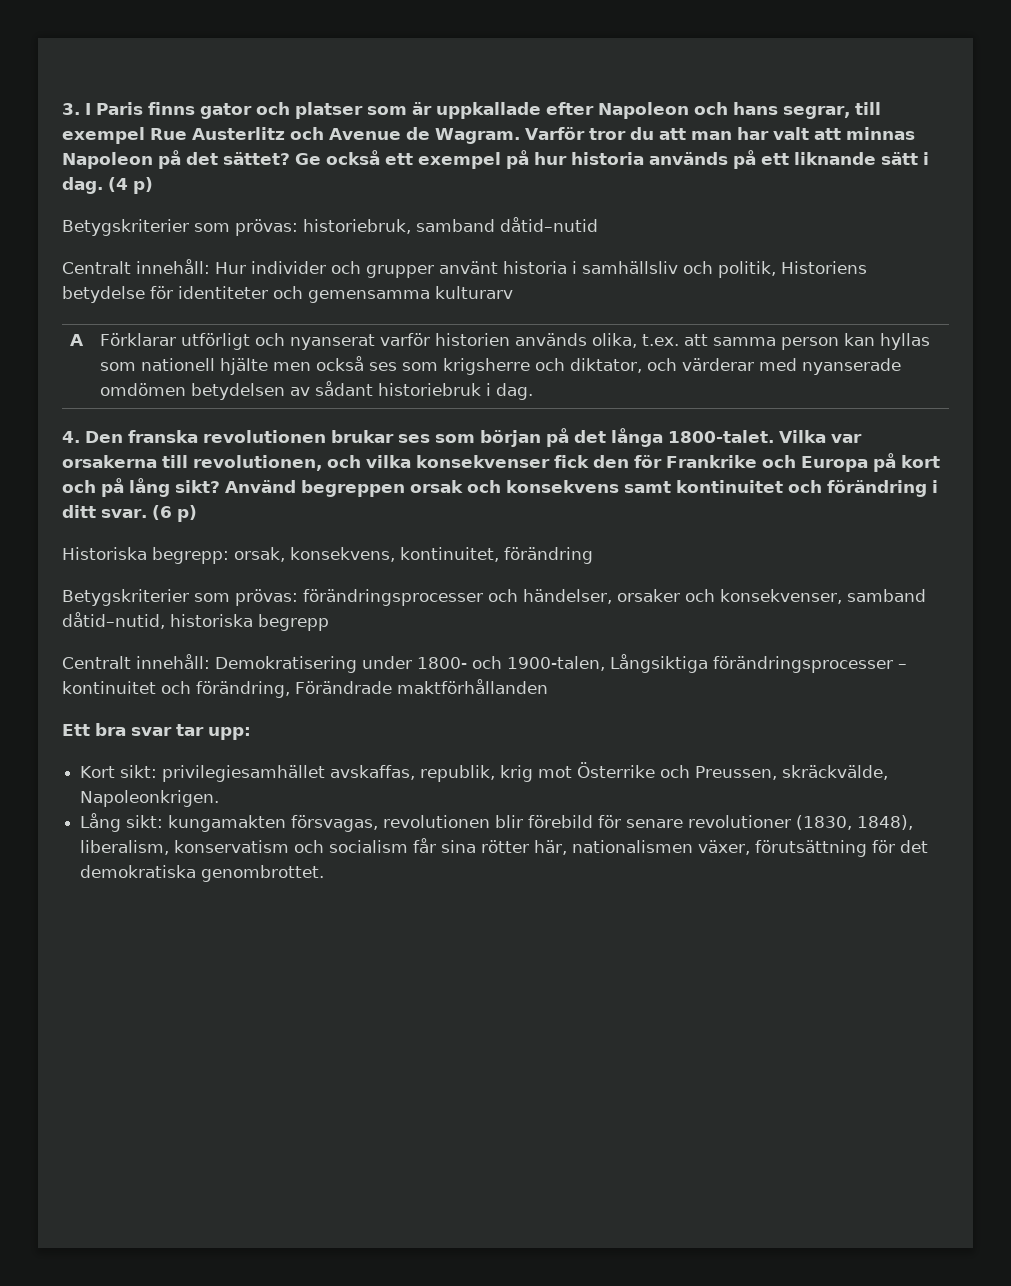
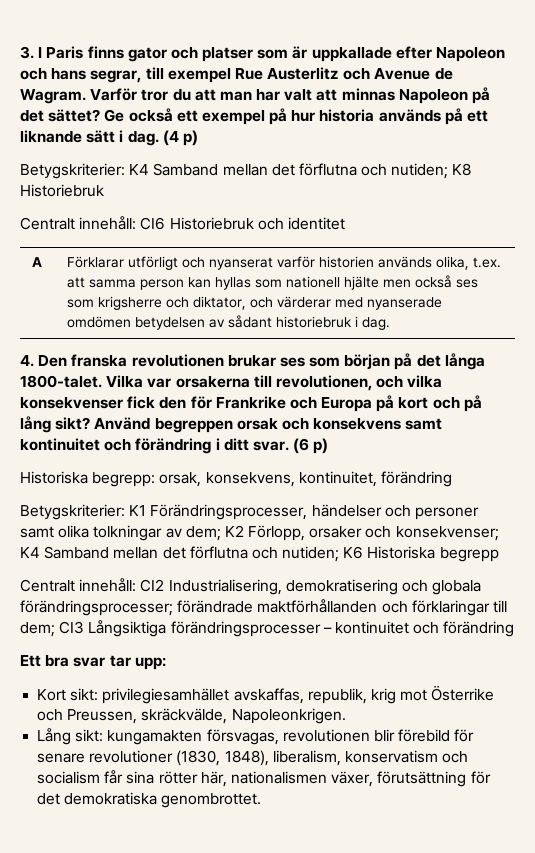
- Betygskriterier som prövas: historiebruk, samband dåtid–nutid
- Centralt innehåll: Hur individer och grupper använt historia i samhällsliv och politik, Historiens betydelse för identiteter och gemensamma kulturarv
+ Betygskriterier: K4 Samband mellan det förflutna och nutiden; K8 Historiebruk
+ Centralt innehåll: CI6 Historiebruk och identitet
- Betygskriterier som prövas: förändringsprocesser och händelser, orsaker och konsekvenser, samband dåtid–nutid, historiska begrepp
- Centralt innehåll: Demokratisering under 1800- och 1900-talen, Långsiktiga förändringsprocesser – kontinuitet och förändring, Förändrade maktförhållanden
+ Betygskriterier: K1 Förändringsprocesser, händelser och personer samt olika tolkningar av dem; K2 Förlopp, orsaker och konsekvenser; K4 Samband mellan det förflutna och nutiden; K6 Historiska begrepp
+ Centralt innehåll: CI2 Industrialisering, demokratisering och globala förändringsprocesser; förändrade maktförhållanden och förklaringar till dem; CI3 Långsiktiga förändringsprocesser – kontinuitet och förändring

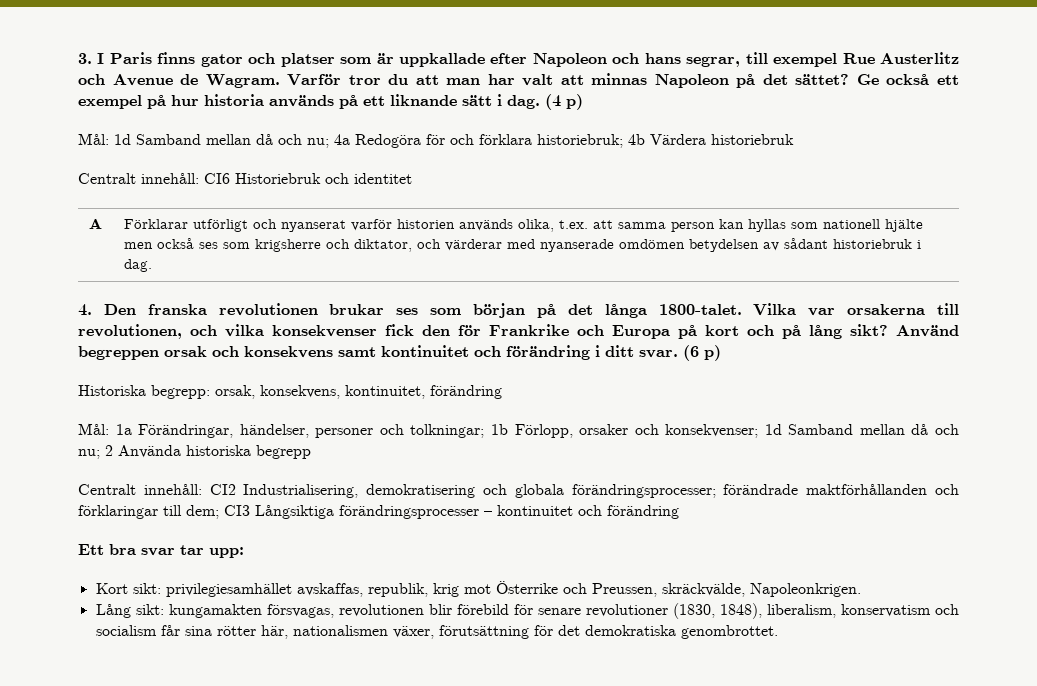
- Betygskriterier: K4 Samband mellan det förflutna och nutiden; K8 Historiebruk
+ Mål: 1d Samband mellan då och nu; 4a Redogöra för och förklara historiebruk; 4b Värdera historiebruk
- Betygskriterier: K1 Förändringsprocesser, händelser och personer samt olika tolkningar av dem; K2 Förlopp, orsaker och konsekvenser; K4 Samband mellan det förflutna och nutiden; K6 Historiska begrepp
+ Mål: 1a Förändringar, händelser, personer och tolkningar; 1b Förlopp, orsaker och konsekvenser; 1d Samband mellan då och nu; 2 Använda historiska begrepp

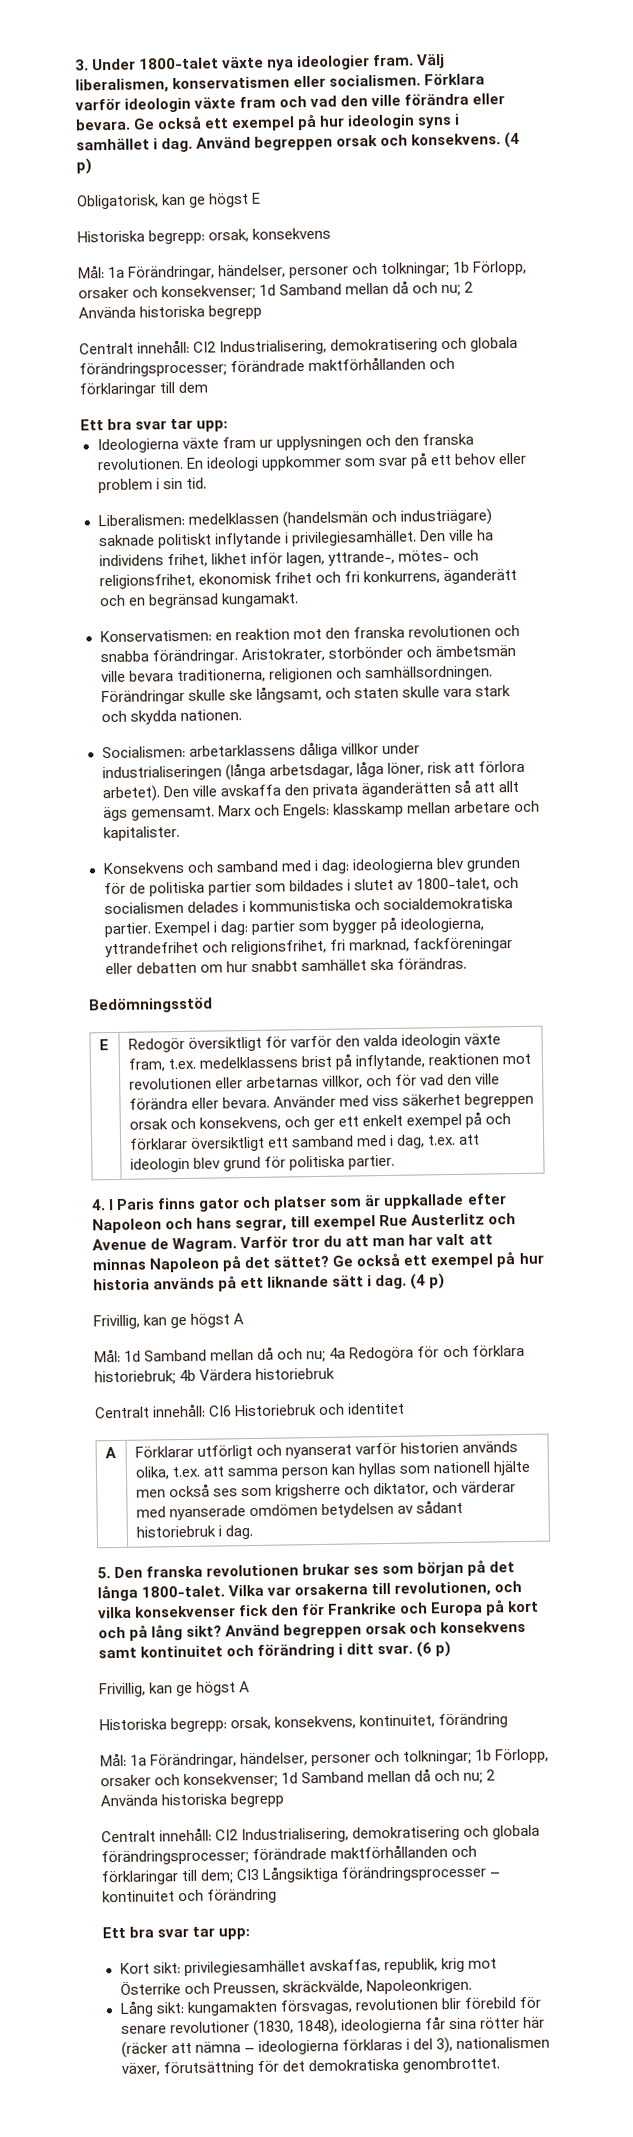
- 3. I Paris finns gator och platser som är uppkallade efter Napoleon och hans segrar, till exempel Rue Austerlitz och Avenue de Wagram.
+ 3. Under 1800-talet växte nya ideologier fram. Välj liberalismen, konservatismen eller socialismen. Förklara varför ideologin växte fram och vad den ville förändra eller bevara. Ge också ett exempel på hur ideologin syns i samhället i dag. Använd begreppen orsak och konsekvens. (4 p)
+ Obligatorisk, kan ge högst E
+ Historiska begrepp: orsak, konsekvens
+ Mål: 1a Förändringar, händelser, personer och tolkningar; 1b Förlopp, orsaker och konsekvenser; 1d Samband mellan då och nu; 2 Använda historiska begrepp
+ Centralt innehåll: CI2 Industrialisering, demokratisering och globala förändringsprocesser; förändrade maktförhållanden och förklaringar till dem
+ Ett bra svar tar upp:
+ Ideologierna växte fram ur upplysningen och den franska revolutionen. En ideologi uppkommer som svar på ett behov eller problem i sin tid.
+ Liberalismen: medelklassen (handelsmän och industriägare) saknade politiskt inflytande i privilegiesamhället. Den ville ha individens frihet, likhet inför lagen, yttrande-, mötes- och religionsfrihet, ekonomisk frihet och fri konkurrens, äganderätt och en begränsad kungamakt.
+ Konservatismen: en reaktion mot den franska revolutionen och snabba förändringar. Aristokrater, storbönder och ämbetsmän ville bevara traditionerna, religionen och samhällsordningen. Förändringar skulle ske långsamt, och staten skulle vara stark och skydda nationen.
+ Socialismen: arbetarklassens dåliga villkor under industrialiseringen (långa arbetsdagar, låga löner, risk att förlora arbetet). Den ville avskaffa den privata äganderätten så att allt ägs gemensamt. Marx och Engels: klasskamp mellan arbetare och kapitalister.
+ Konsekvens och samband med i dag: ideologierna blev grunden för de politiska partier som bildades i slutet av 1800-talet, och socialismen delades i kommunistiska och socialdemokratiska partier. Exempel i dag: partier som bygger på ideologierna, yttrandefrihet och religionsfrihet, fri marknad, fackföreningar eller debatten om hur snabbt samhället ska förändras.
+ Bedömningsstöd
+ E | Redogör översiktligt för varför den valda ideologin växte fram, t.ex. medelklassens brist på inflytande, reaktionen mot revolutionen eller arbetarnas villkor, och för vad den ville förändra eller bevara. Använder med viss säkerhet begreppen orsak och konsekvens, och ger ett enkelt exempel på och förklarar översiktligt ett samband med i dag, t.ex. att ideologin blev grund för politiska partier.
+ 4. I Paris finns gator och platser som är uppkallade efter Napoleon och hans segrar, till exempel Rue Austerlitz och Avenue de Wagram.
  Ge också ett exempel på hur historia används på ett liknande sätt i dag. (4 p)
+ Frivillig, kan ge högst A
- 4. Den franska revolutionen brukar ses som början på det långa 1800-talet.
+ 5. Den franska revolutionen brukar ses som början på det långa 1800-talet.
  (6 p)
+ Frivillig, kan ge högst A
- Lång sikt: kungamakten försvagas, revolutionen blir förebild för senare revolutioner (1830, 1848), liberalism, konservatism och socialism får sina rötter här, nationalismen växer, förutsättning för det demokratiska genombrottet.
+ Lång sikt: kungamakten försvagas, revolutionen blir förebild för senare revolutioner (1830, 1848), ideologierna får sina rötter här (räcker att nämna – ideologierna förklaras i del 3), nationalismen växer, förutsättning för det demokratiska genombrottet.

